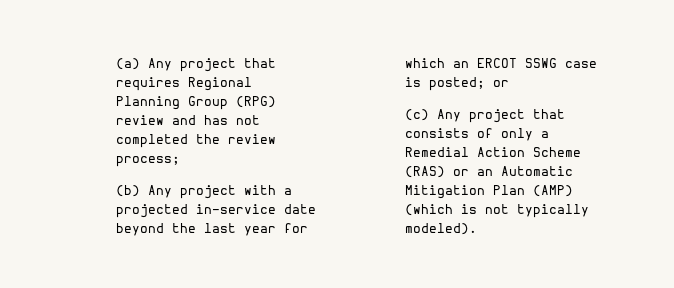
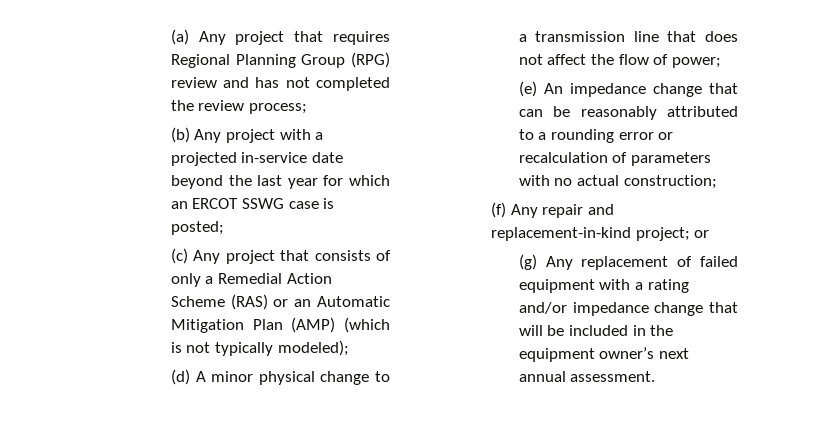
- (b) Any project with a projected in-service date beyond the last year for which an ERCOT SSWG case is posted; or
+ (b) Any project with a projected in-service date beyond the last year for which an ERCOT SSWG case is posted;
- (c) Any project that consists of only a Remedial Action Scheme (RAS) or an Automatic Mitigation Plan (AMP) (which is not typically modeled).
+ (c) Any project that consists of only a Remedial Action Scheme (RAS) or an Automatic Mitigation Plan (AMP) (which is not typically modeled);
+ (d) A minor physical change to a transmission line that does not affect the flow of power;
+ (e) An impedance change that can be reasonably attributed to a rounding error or recalculation of parameters with no actual construction;
+ (f) Any repair and replacement-in-kind project; or
+ (g) Any replacement of failed equipment with a rating and/or impedance change that will be included in the equipment owner’s next annual assessment.

